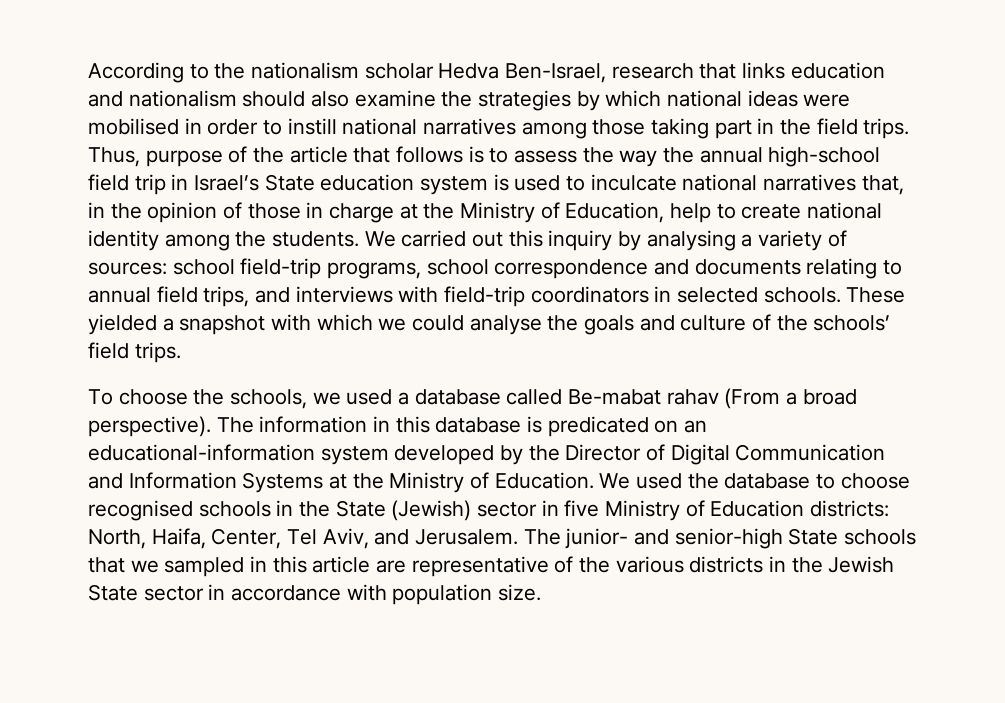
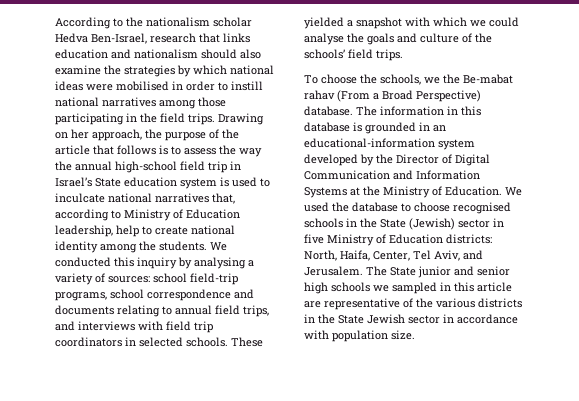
- According to the nationalism scholar Hedva Ben-Israel, research that links education and nationalism should also examine the strategies by which national ideas were mobilised in order to instill national narratives among those taking part in the field trips.
+ According to the nationalism scholar Hedva Ben-Israel, research that links education and nationalism should also examine the strategies by which national ideas were mobilised in order to instill national narratives among those participating in the field trips.
- Thus, purpose of the article that follows is to assess the way the annual high-school field trip in Israel’s State education system is used to inculcate national narratives that, in the opinion of those in charge at the Ministry of Education, help to create national identity among the students.
+ Drawing on her approach, the purpose of the article that follows is to assess the way the annual high-school field trip in Israel’s State education system is used to inculcate national narratives that, according to Ministry of Education leadership, help to create national identity among the students.
- We carried out this inquiry by analysing a variety of sources: school field-trip programs, school correspondence and documents relating to annual field trips, and interviews with field-trip coordinators in selected schools.
+ We conducted this inquiry by analysing a variety of sources: school field-trip programs, school correspondence and documents relating to annual field trips, and interviews with field trip coordinators in selected schools.
- To choose the schools, we used a database called Be-mabat rahav (From a broad perspective).
+ To choose the schools, we the Be-mabat rahav (From a Broad Perspective) database.
- The information in this database is predicated on an educational-information system developed by the Director of Digital Communication and Information Systems at the Ministry of Education.
+ The information in this database is grounded in an educational-information system developed by the Director of Digital Communication and Information Systems at the Ministry of Education.
- The junior- and senior-high State schools that we sampled in this article are representative of the various districts in the Jewish State sector in accordance with population size.
+ The State junior and senior high schools we sampled in this article are representative of the various districts in the State Jewish sector in accordance with population size.

